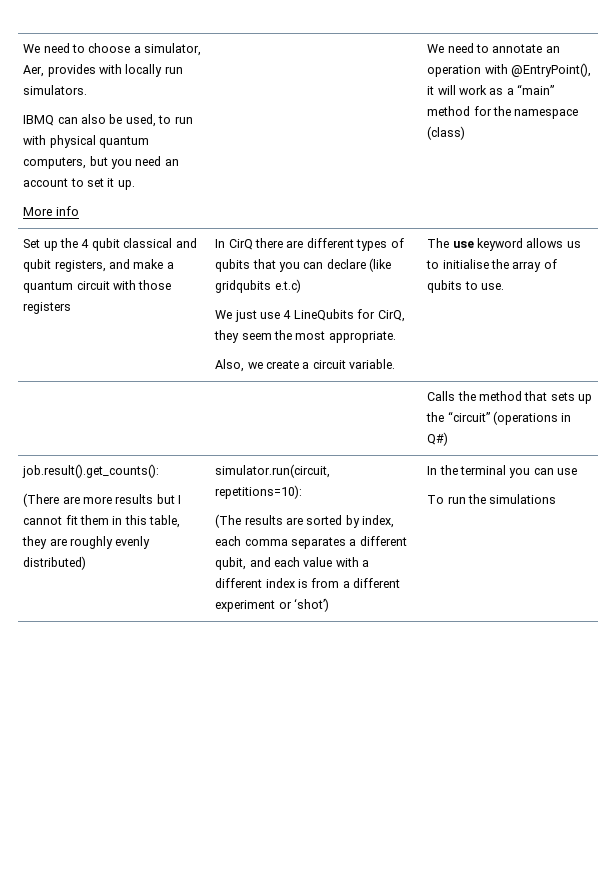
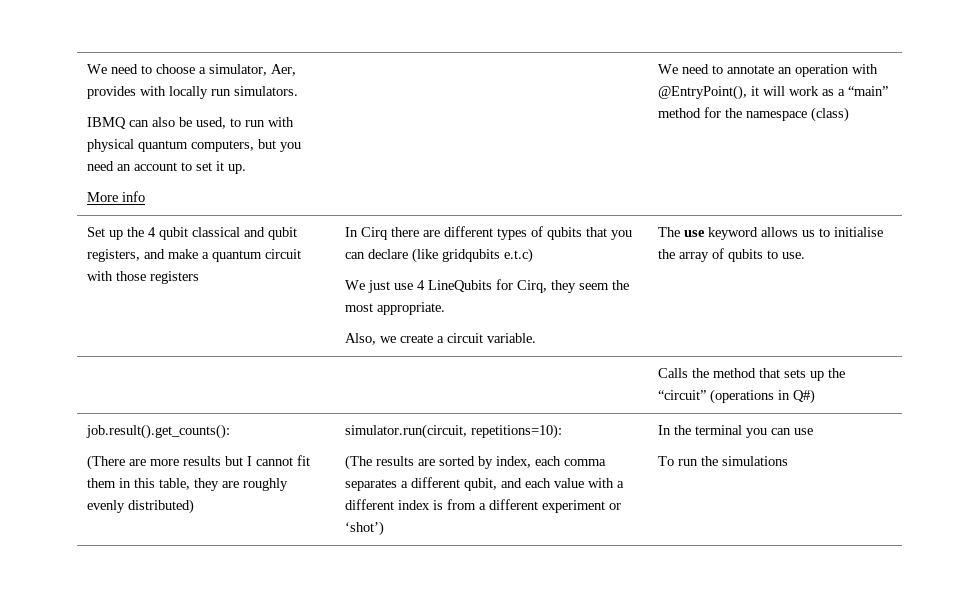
- In CirQ there are different types of qubits that you can declare (like gridqubits e.t.c)
+ In Cirq there are different types of qubits that you can declare (like gridqubits e.t.c)
- We just use 4 LineQubits for CirQ, they seem the most appropriate.
+ We just use 4 LineQubits for Cirq, they seem the most appropriate.

